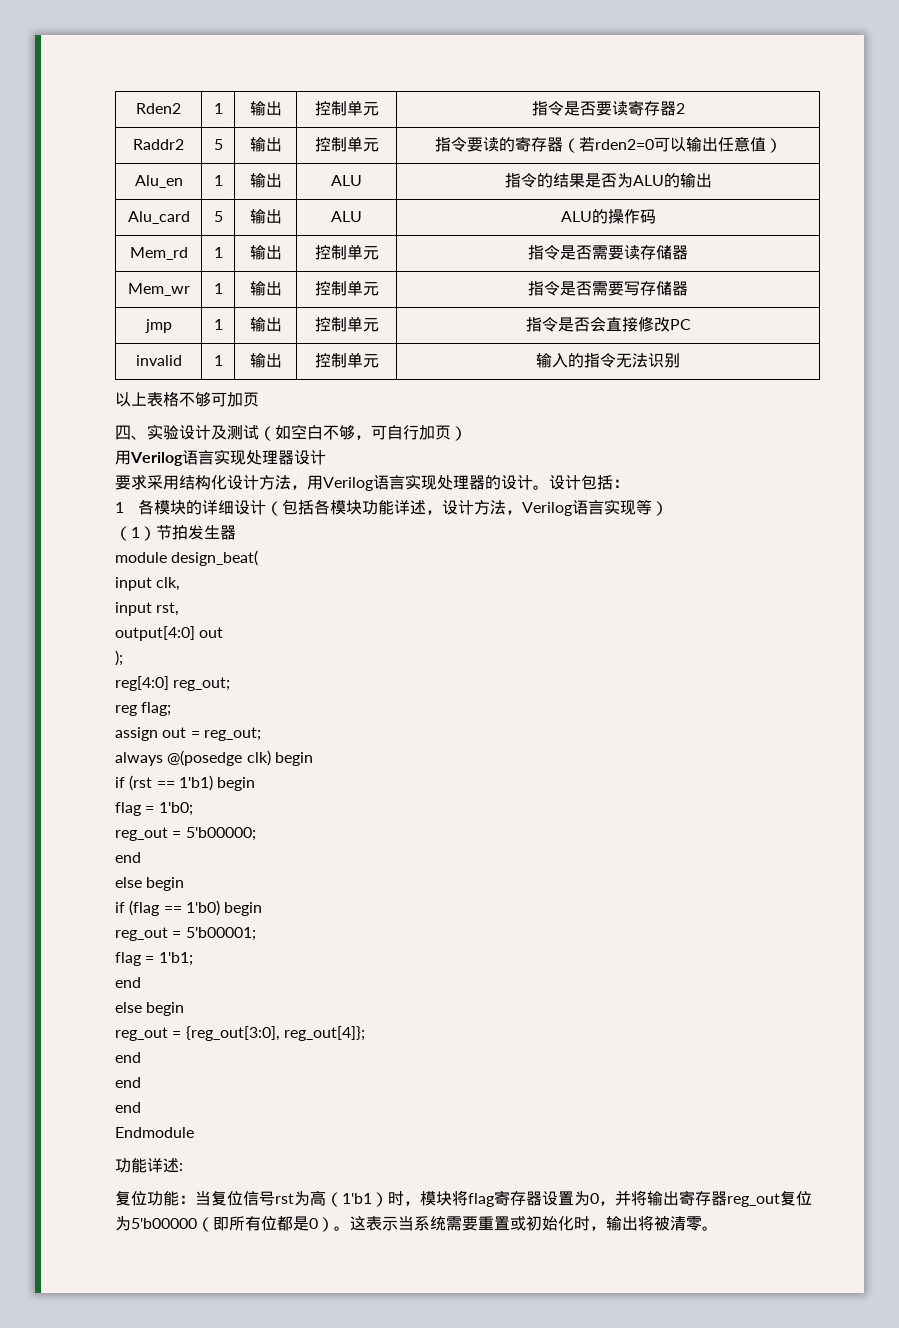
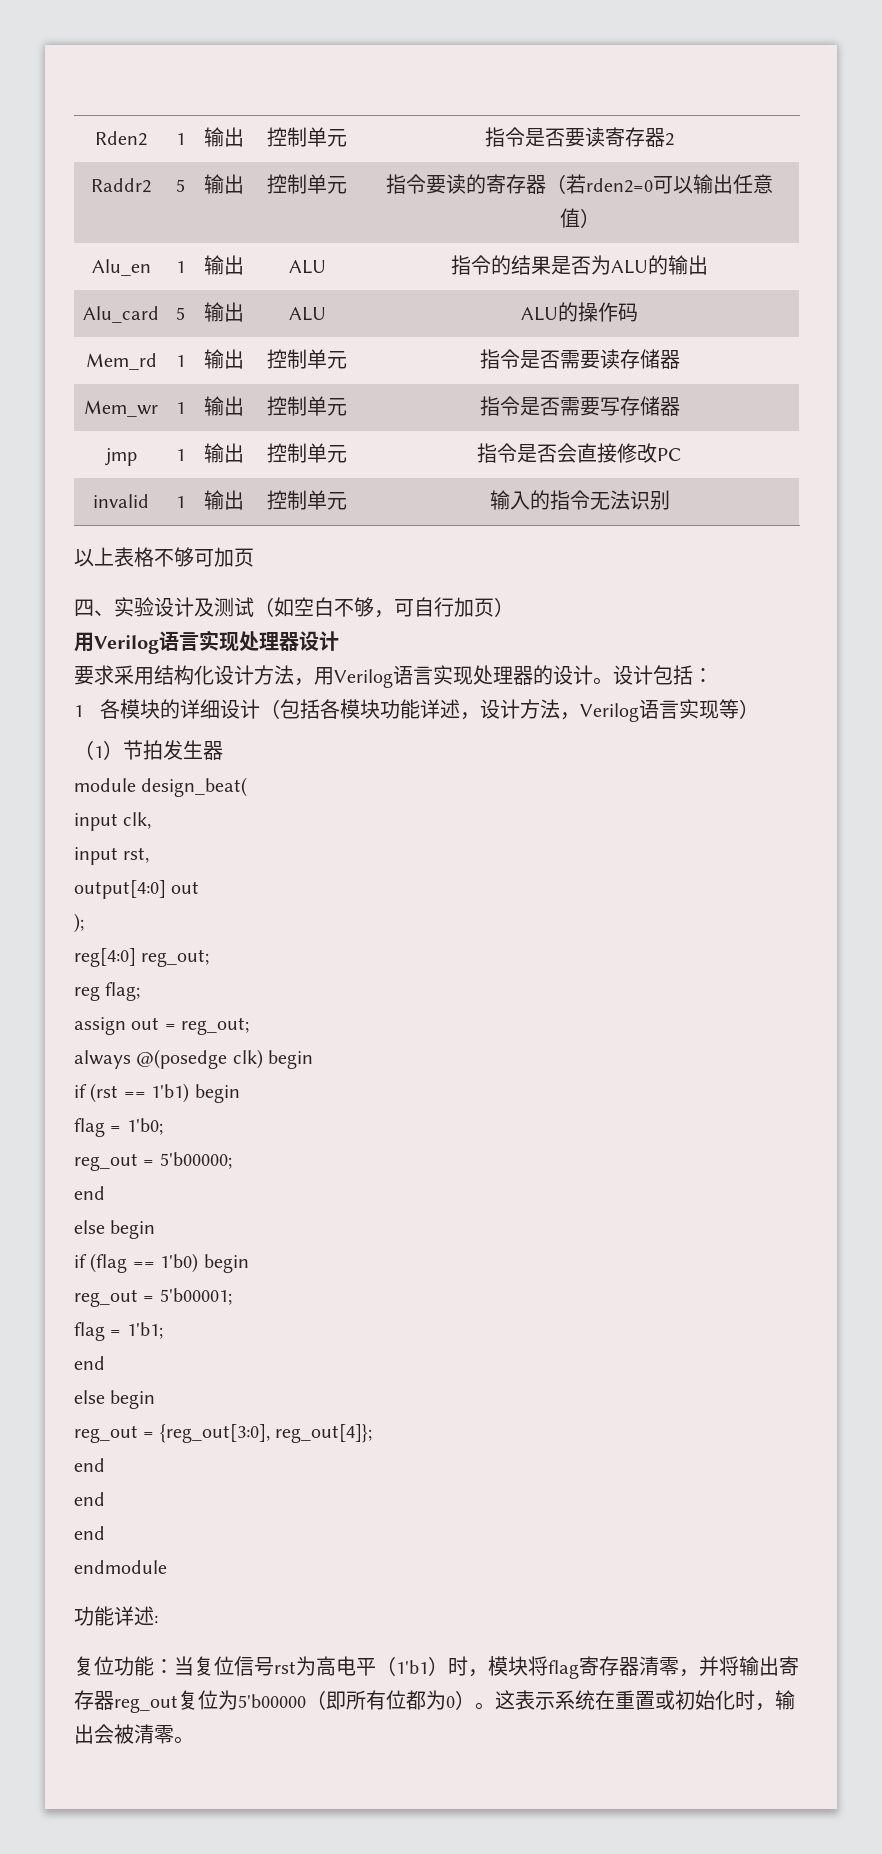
- Endmodule
+ endmodule
- 复位功能：当复位信号rst为高（1'b1）时，模块将flag寄存器设置为0，并将输出寄存器reg_out复位为5'b00000（即所有位都是0）。
+ 复位功能：当复位信号rst为高电平（1'b1）时，模块将flag寄存器清零，并将输出寄存器reg_out复位为5'b00000（即所有位都为0）。
- 这表示当系统需要重置或初始化时，输出将被清零。
+ 这表示系统在重置或初始化时，输出会被清零。

